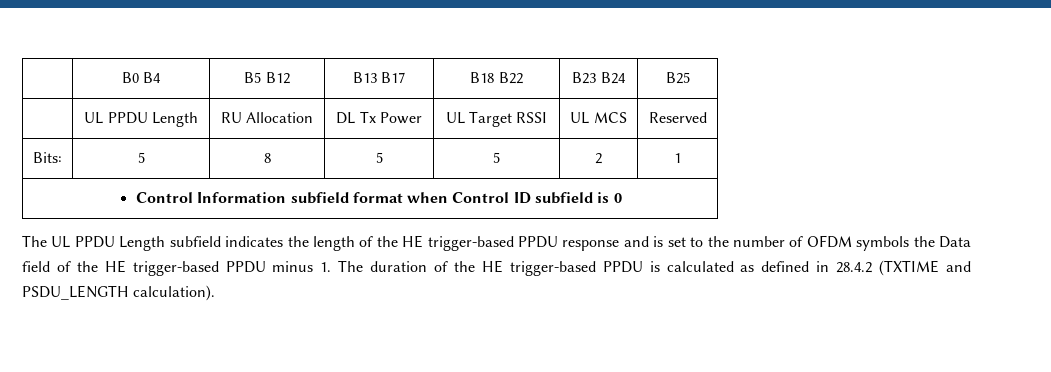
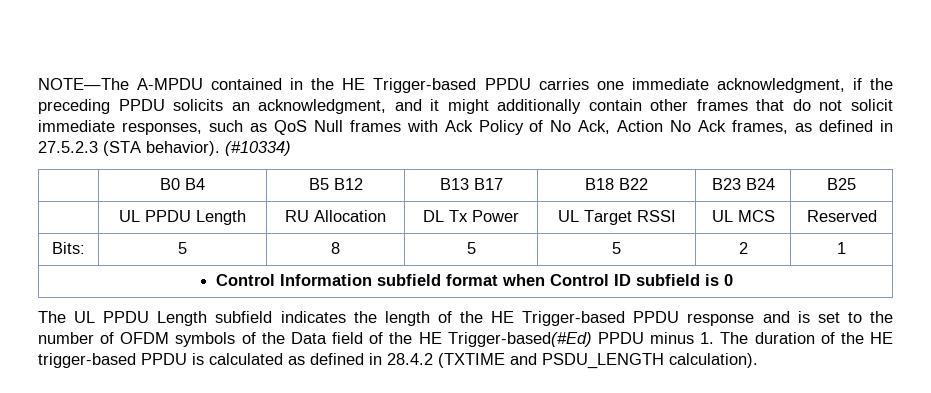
+ NOTE—The A-MPDU contained in the HE Trigger-based PPDU carries one immediate acknowledgment, if the preceding PPDU solicits an acknowledgment, and it might additionally contain other frames that do not solicit immediate responses, such as QoS Null frames with Ack Policy of No Ack, Action No Ack frames, as defined in 27.5.2.3 (STA behavior). (#10334)
- The UL PPDU Length subfield indicates the length of the HE trigger-based PPDU response and is set to the number of OFDM symbols the Data field of the HE trigger-based PPDU minus 1. The duration of the HE trigger-based PPDU is calculated as defined in 28.4.2 (TXTIME and PSDU_LENGTH calculation).
+ The UL PPDU Length subfield indicates the length of the HE Trigger-based PPDU response and is set to the number of OFDM symbols of the Data field of the HE Trigger-based(#Ed) PPDU minus 1. The duration of the HE trigger-based PPDU is calculated as defined in 28.4.2 (TXTIME and PSDU_LENGTH calculation).

